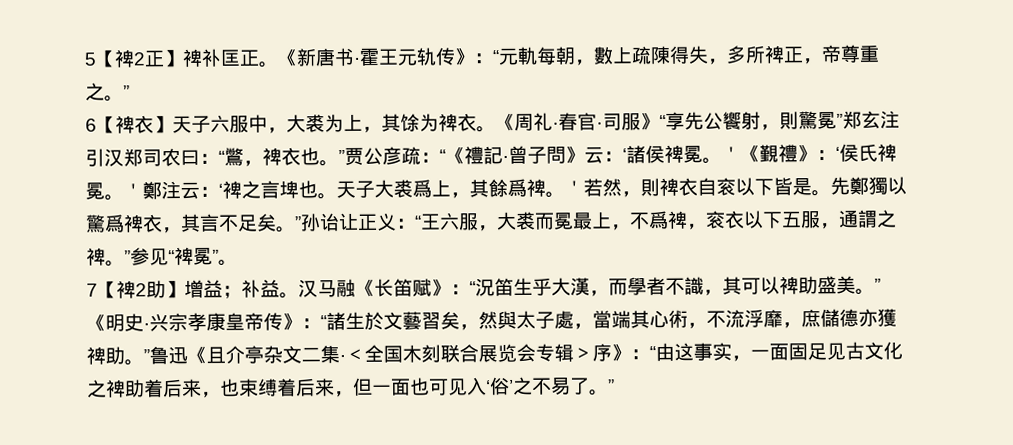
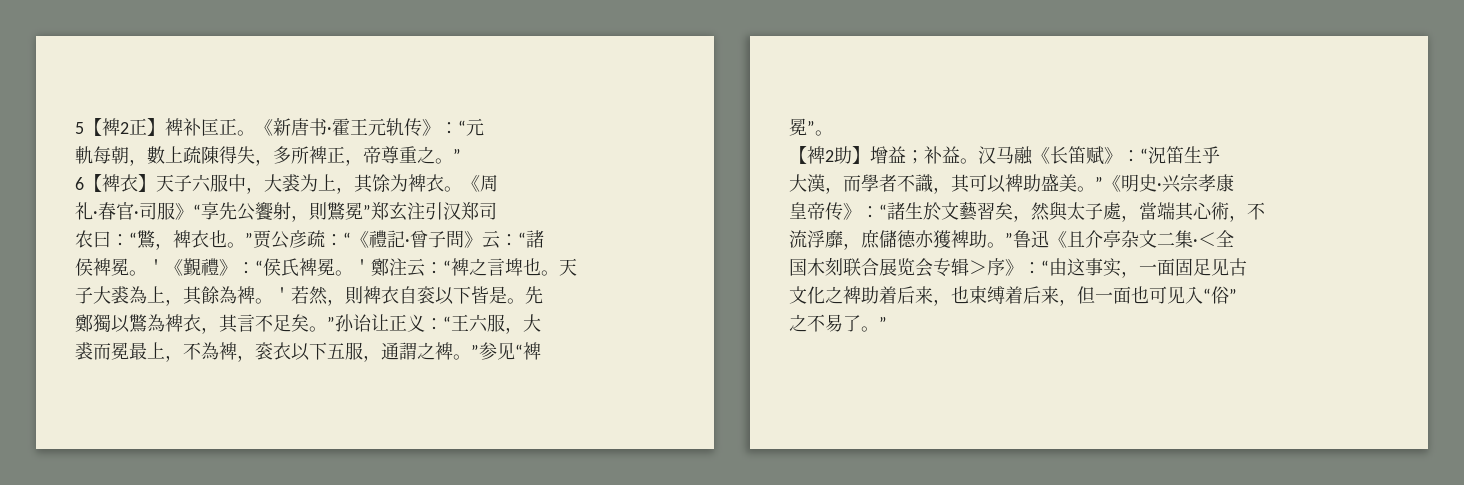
- 《新唐书·霍王元轨传》：“元軌每朝，數上疏陳得失，多所裨正，帝尊重之。”
+ 《新唐书·霍王元轨传》：“元
+ 軌每朝，數上疏陳得失，多所裨正，帝尊重之。”
- 《周礼·春官·司服》“享先公饗射，則驚冕”郑玄注引汉郑司农曰：“鷩，裨衣也。”贾公彦疏：“《禮記·曾子問》云：‘諸侯裨冕。
+ 《周
+ 礼·春官·司服》“享先公饗射，則鷩冕”郑玄注引汉郑司
+ 农曰：“鷩，裨衣也。”贾公彦疏：“《禮記·曾子問》云：“諸
+ 侯裨冕。
- ＇《覲禮》：‘侯氏裨冕。
+ ＇《覲禮》：“侯氏裨冕。
- ＇鄭注云：‘裨之言埤也。天子大裘爲上，其餘爲裨。
+ ＇鄭注云：“裨之言埤也。天
+ 子大裘為上，其餘為裨。
- ＇若然，則裨衣自衮以下皆是。先鄭獨以驚爲裨衣，其言不足矣。”孙诒让正义：“王六服，大裘而冕最上，不爲裨，衮衣以下五服，通謂之裨。”参见“裨冕”。
+ ＇若然，則裨衣自衮以下皆是。先
+ 鄭獨以鷩為裨衣，其言不足矣。”孙诒让正义：“王六服，大
+ 裘而冕最上，不為裨，衮衣以下五服，通謂之裨。”参见“裨
+ 冕”。
- 7【裨2助】增益；补益。
+ 【裨2助】增益；补益。
- “況笛生乎大漢，而學者不識，其可以裨助盛美。”《明史·兴宗孝康皇帝传》：
+ “況笛生乎
+ 大漢，而學者不識，其可以裨助盛美。”《明史·兴宗孝康
+ 皇帝传》：
- “諸生於文藝習矣，然與太子處，當端其心術，不流浮靡，庶儲德亦獲裨助。”鲁迅《且介亭杂文二集·＜全国木刻联合展览会专辑＞序》：
+ “諸生於文藝習矣，然與太子處，當端其心術，不
+ 流浮靡，庶儲德亦獲裨助。”鲁迅《且介亭杂文二集·＜全
+ 国木刻联合展览会专辑＞序》：
- “由这事实，一面固足见古文化之裨助着后来，也束缚着后来，但一面也可见入‘俗’之不易了。”
+ “由这事实，一面固足见古
+ 文化之裨助着后来，也束缚着后来，但一面也可见入“俗”
+ 之不易了。”

